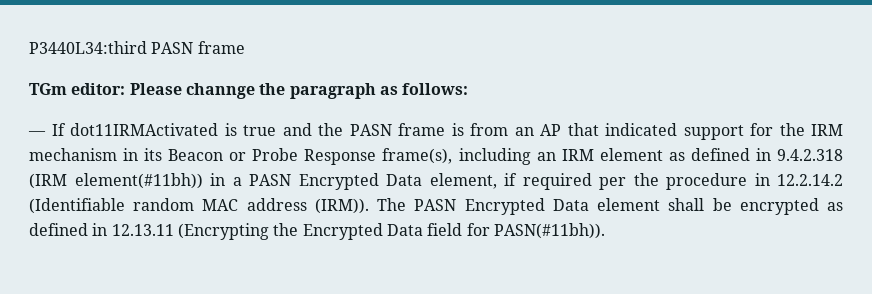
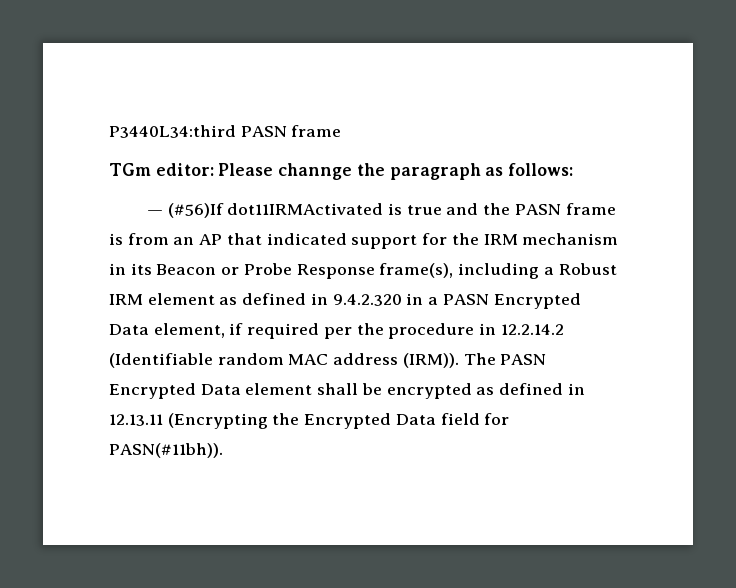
- — If dot11IRMActivated is true and the PASN frame is from an AP that indicated support for the IRM mechanism in its Beacon or Probe Response frame(s), including an IRM element as defined in 9.4.2.318 (IRM element(#11bh)) in a PASN Encrypted Data element, if required per the procedure in 12.2.14.2 (Identifiable random MAC address (IRM)).
+ — (#56)If dot11IRMActivated is true and the PASN frame is from an AP that indicated support for the IRM mechanism in its Beacon or Probe Response frame(s), including a Robust IRM element as defined in 9.4.2.320 in a PASN Encrypted Data element, if required per the procedure in 12.2.14.2 (Identifiable random MAC address (IRM)).

